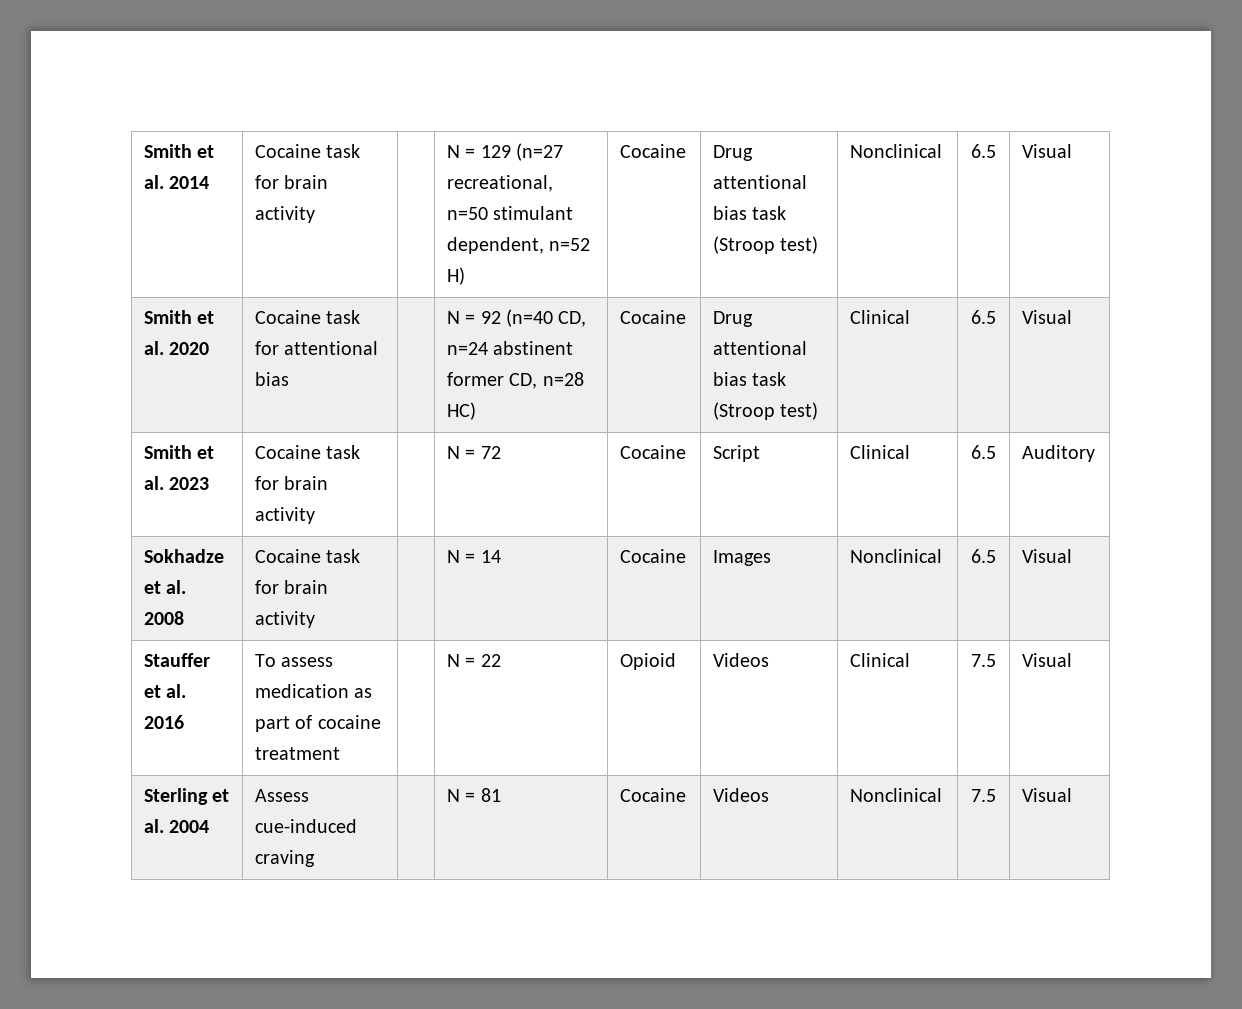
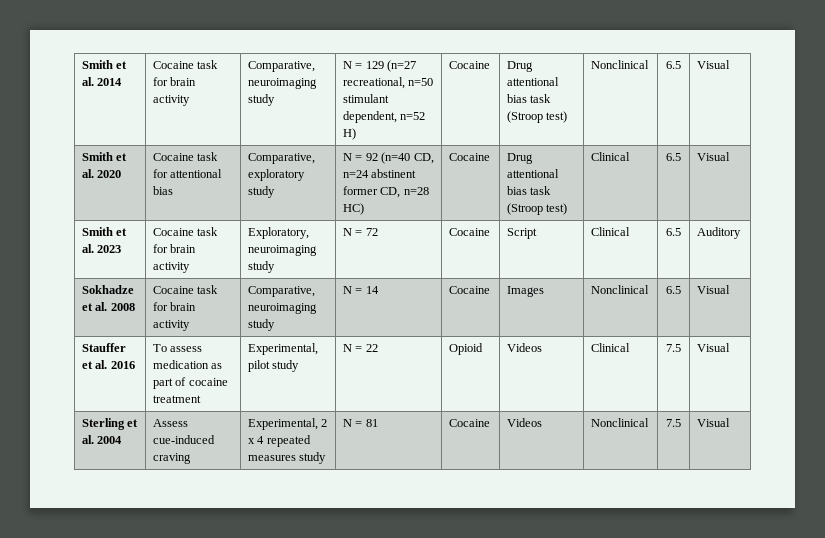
- Smith et al. 2014 | Cocaine task for brain activity | | N = 129 (n=27 recreational, n=50 stimulant dependent, n=52 H) | Cocaine | Drug attentional bias task (Stroop test) | Nonclinical | 6.5 | Visual
+ Smith et al. 2014 | Cocaine task for brain activity | Comparative, neuroimaging study | N = 129 (n=27 recreational, n=50 stimulant dependent, n=52 H) | Cocaine | Drug attentional bias task (Stroop test) | Nonclinical | 6.5 | Visual
- Smith et al. 2020 | Cocaine task for attentional bias | | N = 92 (n=40 CD, n=24 abstinent former CD, n=28 HC) | Cocaine | Drug attentional bias task (Stroop test) | Clinical | 6.5 | Visual
+ Smith et al. 2020 | Cocaine task for attentional bias | Comparative, exploratory study | N = 92 (n=40 CD, n=24 abstinent former CD, n=28 HC) | Cocaine | Drug attentional bias task (Stroop test) | Clinical | 6.5 | Visual
- Smith et al. 2023 | Cocaine task for brain activity | | N = 72 | Cocaine | Script | Clinical | 6.5 | Auditory
+ Smith et al. 2023 | Cocaine task for brain activity | Exploratory, neuroimaging study | N = 72 | Cocaine | Script | Clinical | 6.5 | Auditory
- Sokhadze et al. 2008 | Cocaine task for brain activity | | N = 14 | Cocaine | Images | Nonclinical | 6.5 | Visual
+ Sokhadze et al. 2008 | Cocaine task for brain activity | Comparative, neuroimaging study | N = 14 | Cocaine | Images | Nonclinical | 6.5 | Visual
- Stauffer et al. 2016 | To assess medication as part of cocaine treatment | | N = 22 | Opioid | Videos | Clinical | 7.5 | Visual
+ Stauffer et al. 2016 | To assess medication as part of cocaine treatment | Experimental, pilot study | N = 22 | Opioid | Videos | Clinical | 7.5 | Visual
- Sterling et al. 2004 | Assess cue-induced craving | | N = 81 | Cocaine | Videos | Nonclinical | 7.5 | Visual
+ Sterling et al. 2004 | Assess cue-induced craving | Experimental, 2 x 4 repeated measures study | N = 81 | Cocaine | Videos | Nonclinical | 7.5 | Visual

